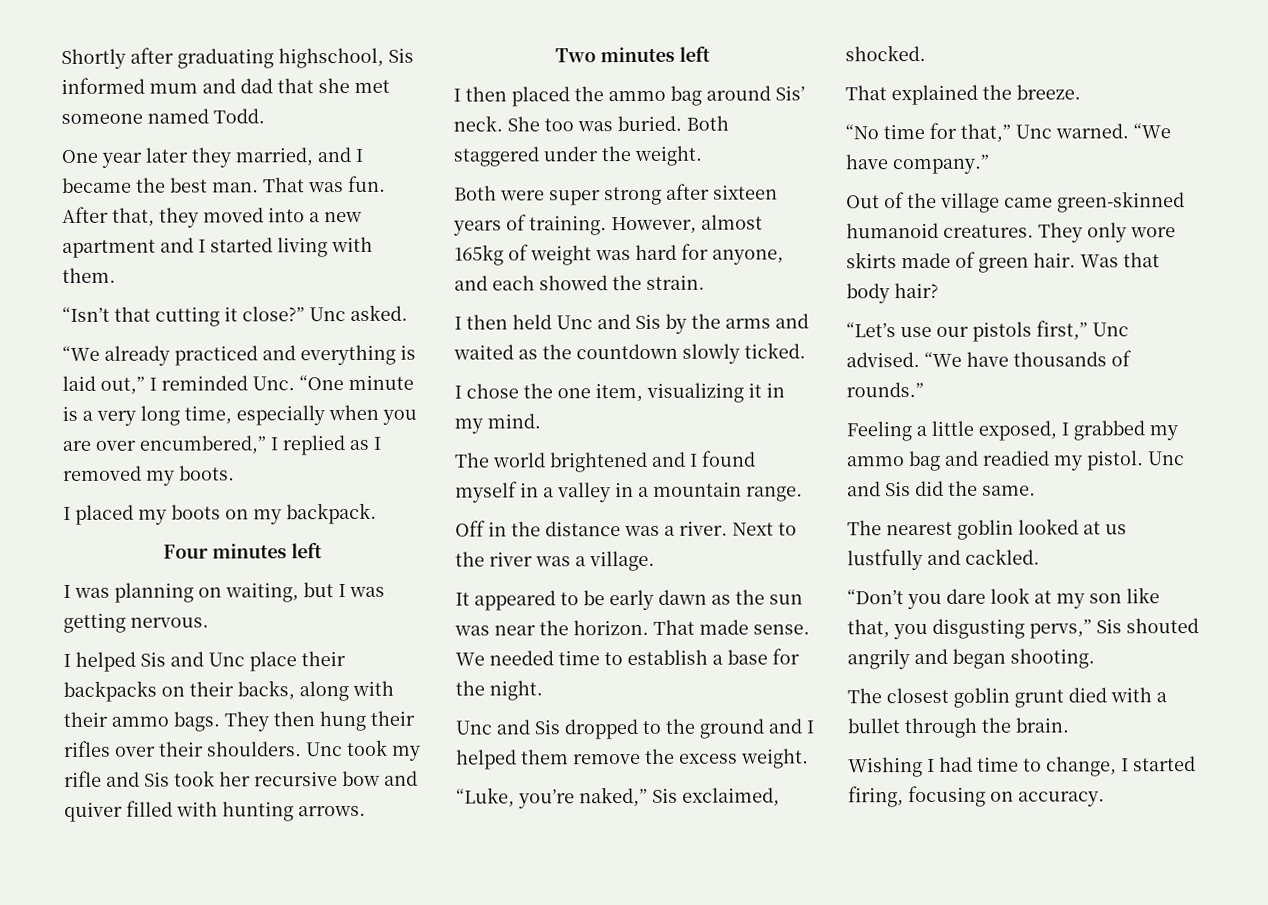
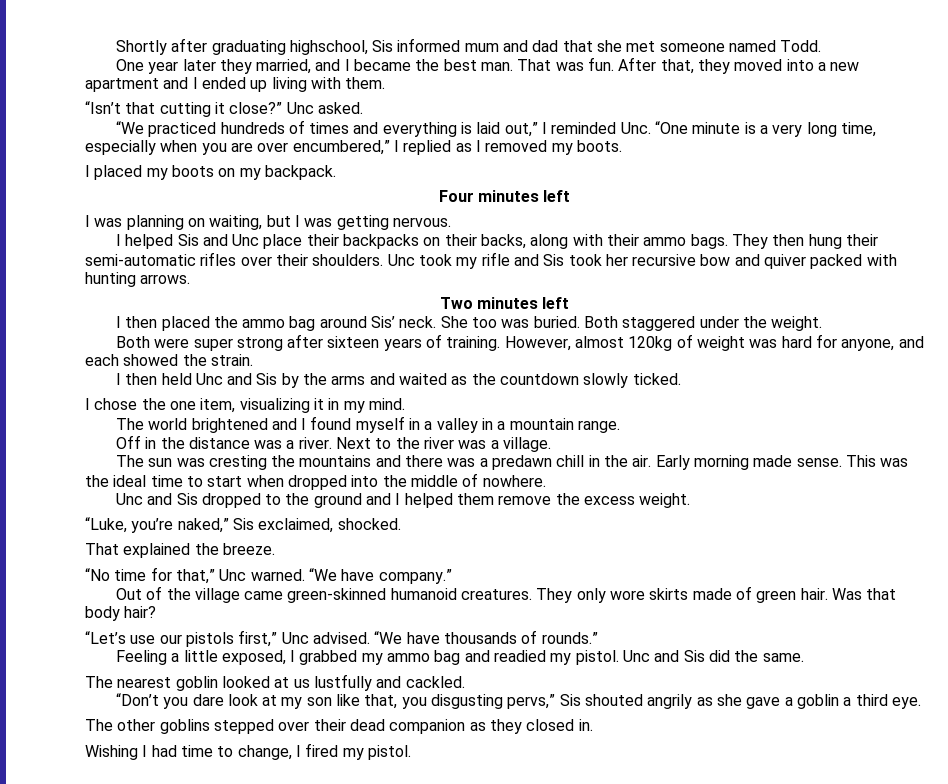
- After that, they moved into a new apartment and I started living with them.
+ After that, they moved into a new apartment and I ended up living with them.
- “We already practiced and everything is laid out,” I reminded Unc. “One minute is a very long time, especially when you are over encumbered,” I replied as I removed my boots.
+ “We practiced hundreds of times and everything is laid out,” I reminded Unc. “One minute is a very long time, especially when you are over encumbered,” I replied as I removed my boots.
- They then hung their rifles over their shoulders.
+ They then hung their semi-automatic rifles over their shoulders.
- Unc took my rifle and Sis took her recursive bow and quiver filled with hunting arrows.
+ Unc took my rifle and Sis took her recursive bow and quiver packed with hunting arrows.
- However, almost 165kg of weight was hard for anyone, and each showed the strain.
+ However, almost 120kg of weight was hard for anyone, and each showed the strain.
- It appeared to be early dawn as the sun was near the horizon. That made sense. We needed time to establish a base for the night.
+ The sun was cresting the mountains and there was a predawn chill in the air. Early morning made sense. This was the ideal time to start when dropped into the middle of nowhere.
- “Don’t you dare look at my son like that, you disgusting pervs,” Sis shouted angrily and began shooting.
- The closest goblin grunt died with a bullet through the brain.
+ “Don’t you dare look at my son like that, you disgusting pervs,” Sis shouted angrily as she gave a goblin a third eye.
+ The other goblins stepped over their dead companion as they closed in.
- Wishing I had time to change, I started firing, focusing on accuracy.
+ Wishing I had time to change, I fired my pistol.

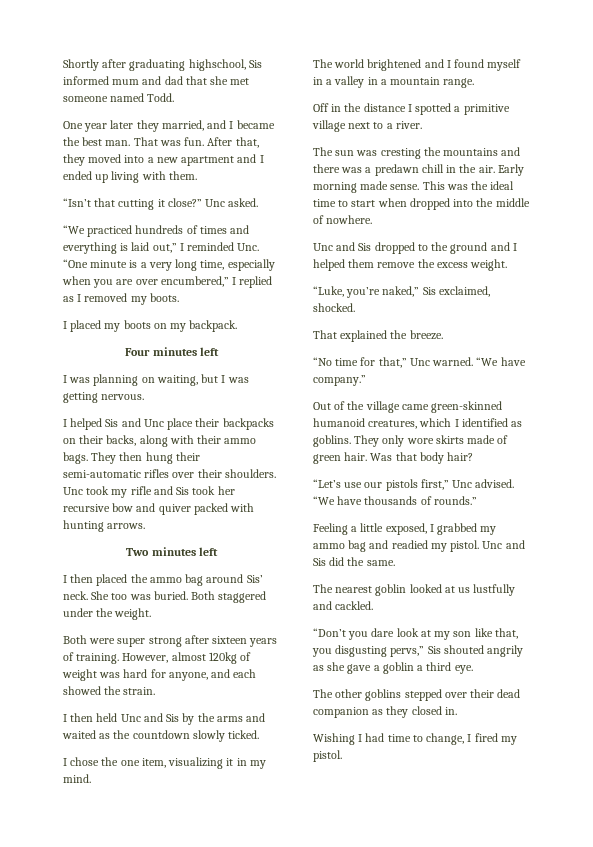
- Off in the distance was a river. Next to the river was a village.
+ Off in the distance I spotted a primitive village next to a river.
- Out of the village came green-skinned humanoid creatures.
+ Out of the village came green-skinned humanoid creatures, which I identified as goblins.

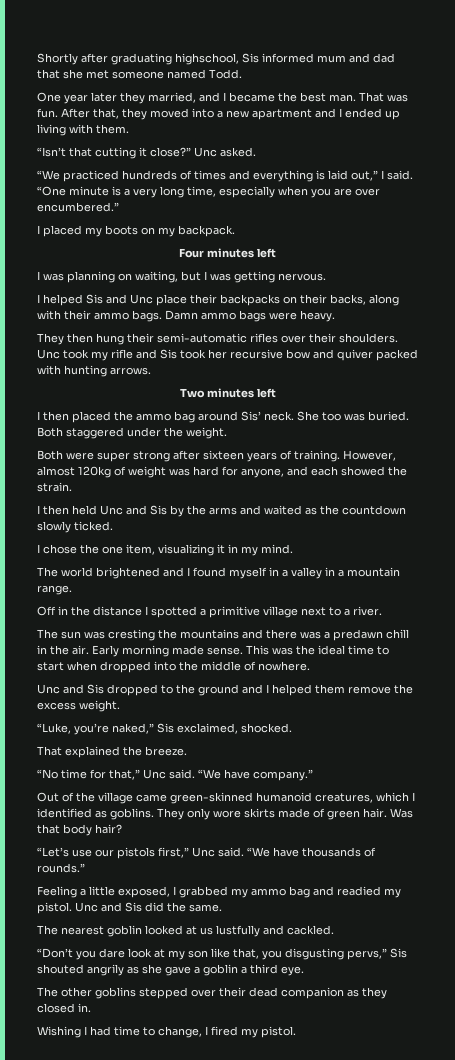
- “We practiced hundreds of times and everything is laid out,” I reminded Unc. “One minute is a very long time, especially when you are over encumbered,” I replied as I removed my boots.
+ “We practiced hundreds of times and everything is laid out,” I said. “One minute is a very long time, especially when you are over encumbered.”
- I helped Sis and Unc place their backpacks on their backs, along with their ammo bags. They then hung their semi-automatic rifles over their shoulders.
+ I helped Sis and Unc place their backpacks on their backs, along with their ammo bags. Damn ammo bags were heavy.
+ They then hung their semi-automatic rifles over their shoulders.
- “No time for that,” Unc warned.
+ “No time for that,” Unc said.
- “Let’s use our pistols first,” Unc advised.
+ “Let’s use our pistols first,” Unc said.

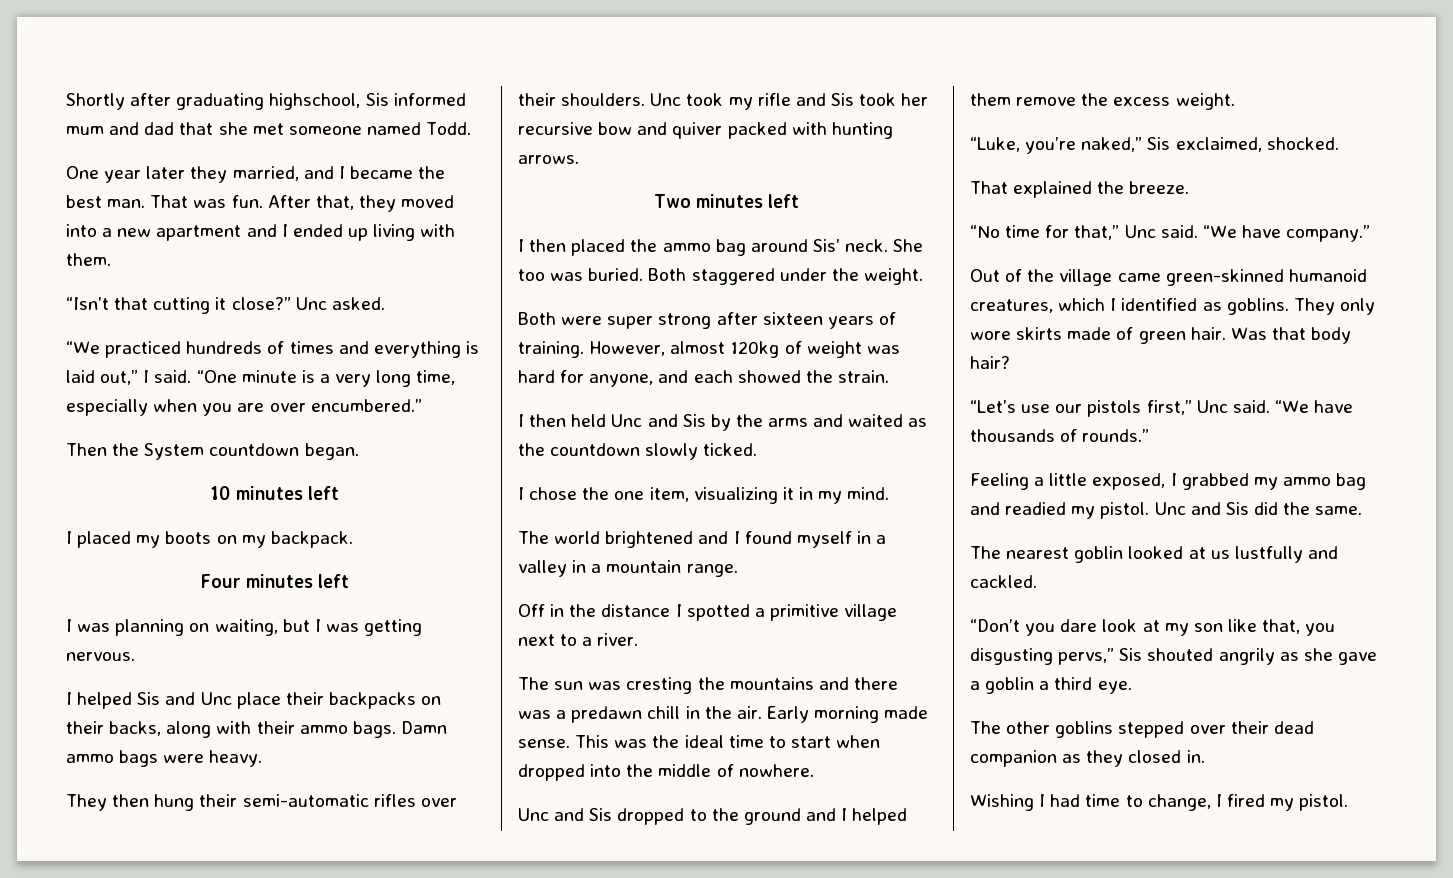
+ Then the System countdown began.
+ 10 minutes left

